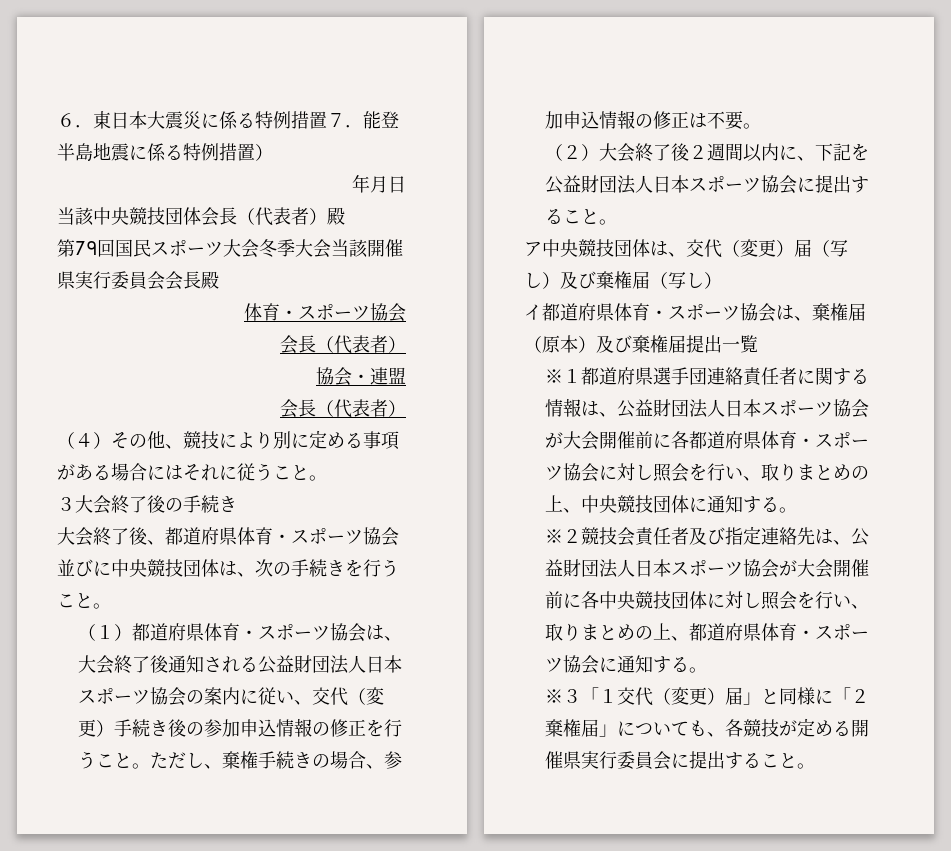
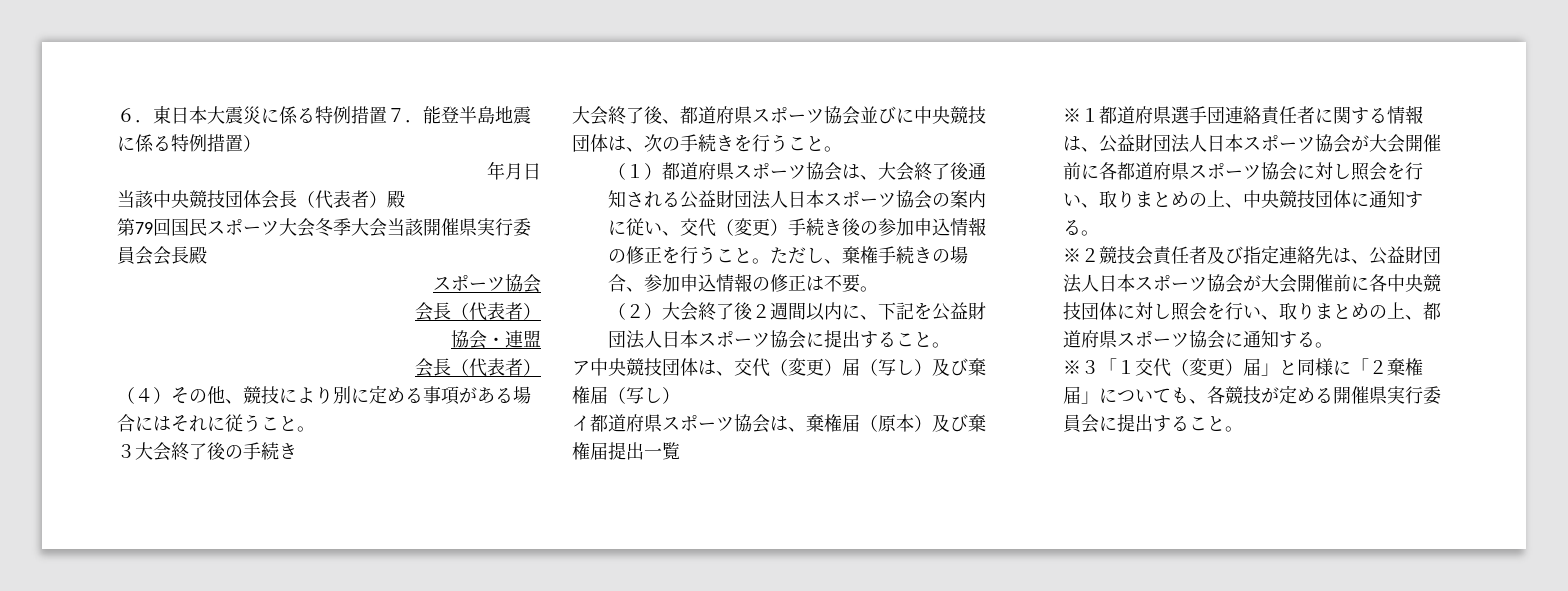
  第79回国民スポーツ大会冬季大会当該開催県実行委員会会長殿
- 体育・スポーツ協会
+ スポーツ協会
- 大会終了後、都道府県体育・スポーツ協会並びに中央競技団体は、次の手続きを行うこと。
+ 大会終了後、都道府県スポーツ協会並びに中央競技団体は、次の手続きを行うこと。
- （１）都道府県体育・スポーツ協会は、大会終了後通知される公益財団法人日本スポーツ協会の案内に従い、交代（変更）手続き後の参加申込情報の修正を行うこと。
+ （１）都道府県スポーツ協会は、大会終了後通知される公益財団法人日本スポーツ協会の案内に従い、交代（変更）手続き後の参加申込情報の修正を行うこと。
- イ都道府県体育・スポーツ協会は、棄権届（原本）及び棄権届提出一覧
+ イ都道府県スポーツ協会は、棄権届（原本）及び棄権届提出一覧
- ※１都道府県選手団連絡責任者に関する情報は、公益財団法人日本スポーツ協会が大会開催前に各都道府県体育・スポーツ協会に対し照会を行い、取りまとめの上、中央競技団体に通知する。
+ ※１都道府県選手団連絡責任者に関する情報は、公益財団法人日本スポーツ協会が大会開催前に各都道府県スポーツ協会に対し照会を行い、取りまとめの上、中央競技団体に通知する。
- ※２競技会責任者及び指定連絡先は、公益財団法人日本スポーツ協会が大会開催前に各中央競技団体に対し照会を行い、取りまとめの上、都道府県体育・スポーツ協会に通知する。
+ ※２競技会責任者及び指定連絡先は、公益財団法人日本スポーツ協会が大会開催前に各中央競技団体に対し照会を行い、取りまとめの上、都道府県スポーツ協会に通知する。

